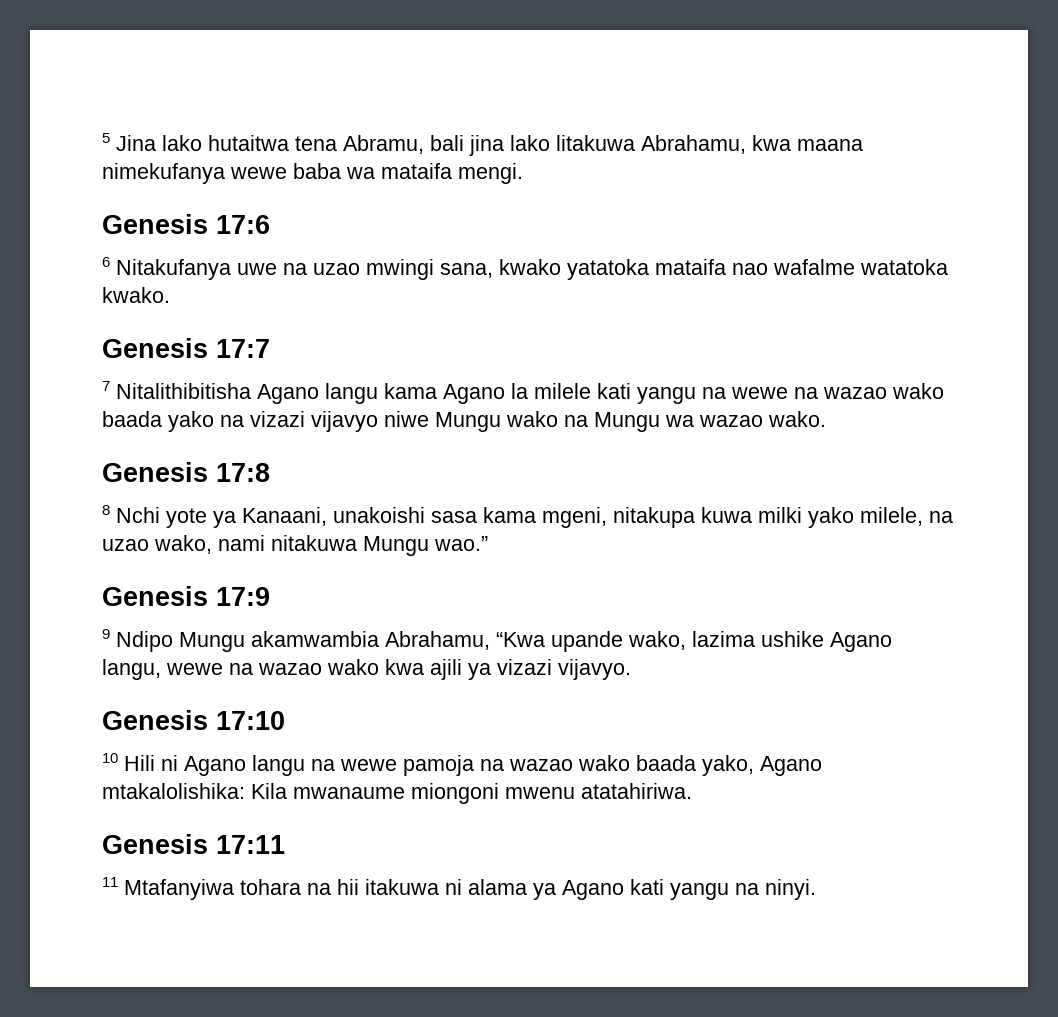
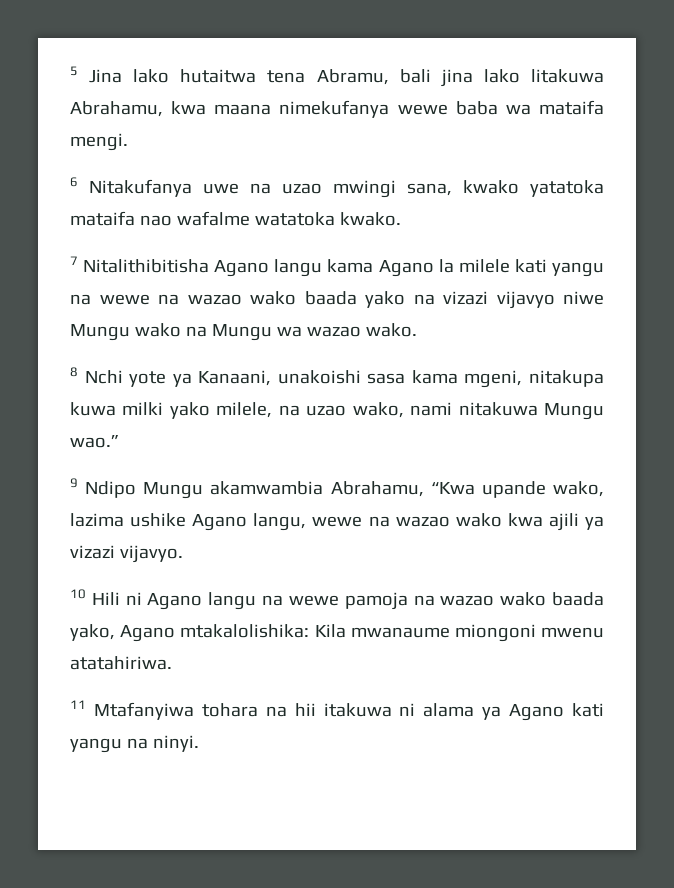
- Genesis 17:6
- Genesis 17:7
- Genesis 17:8
- Genesis 17:9
- Genesis 17:10
- Genesis 17:11

